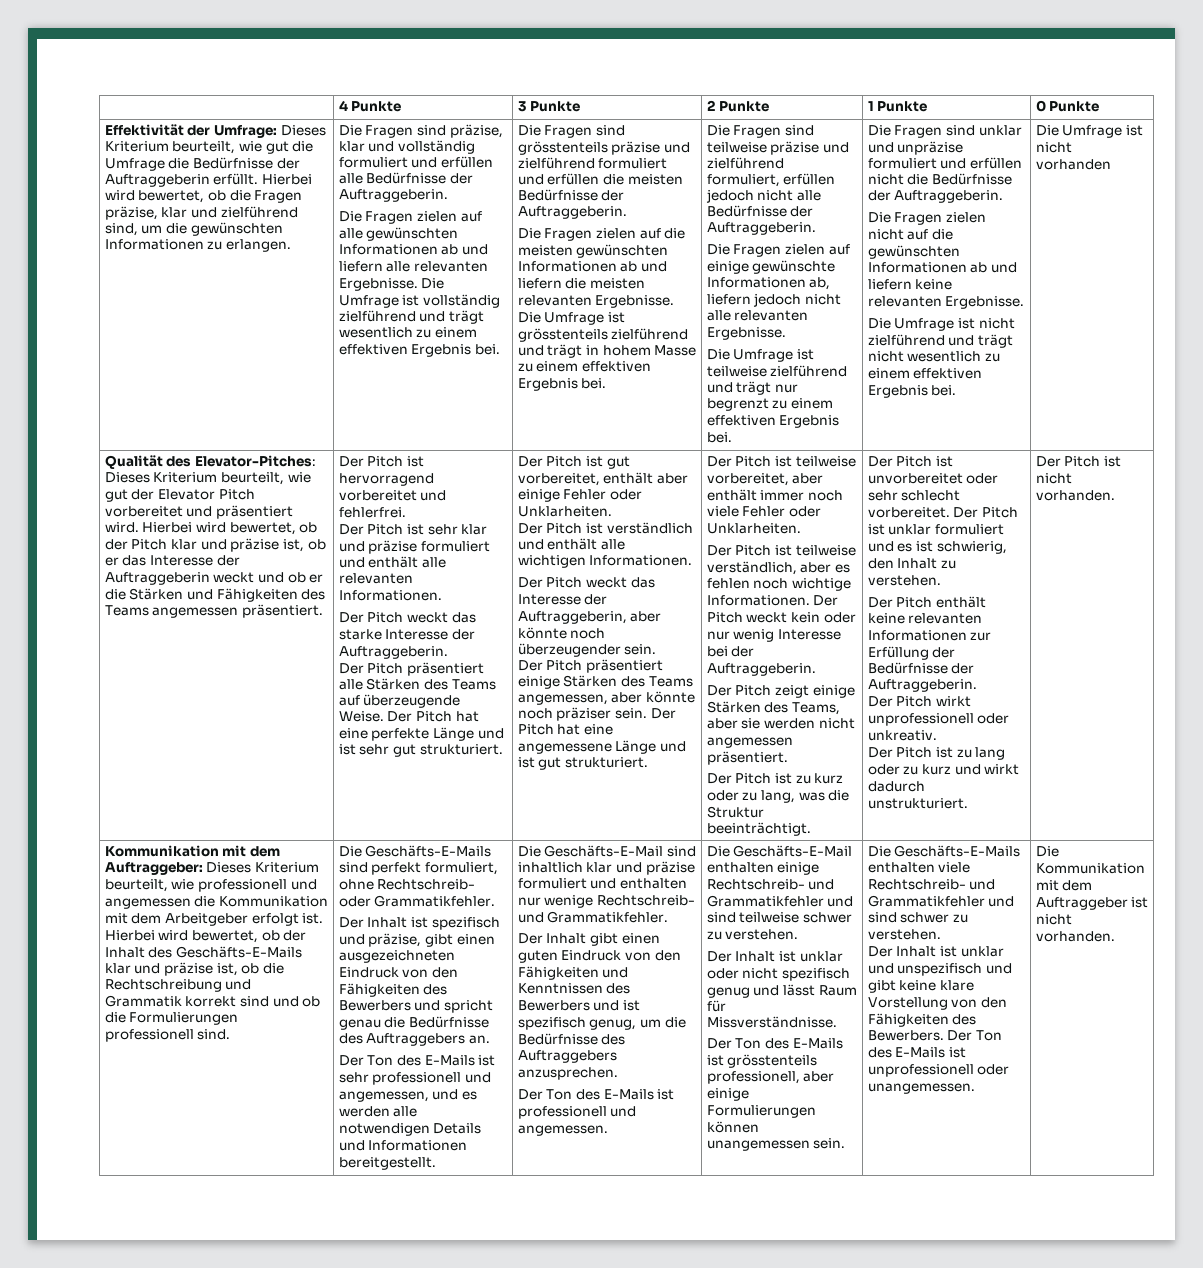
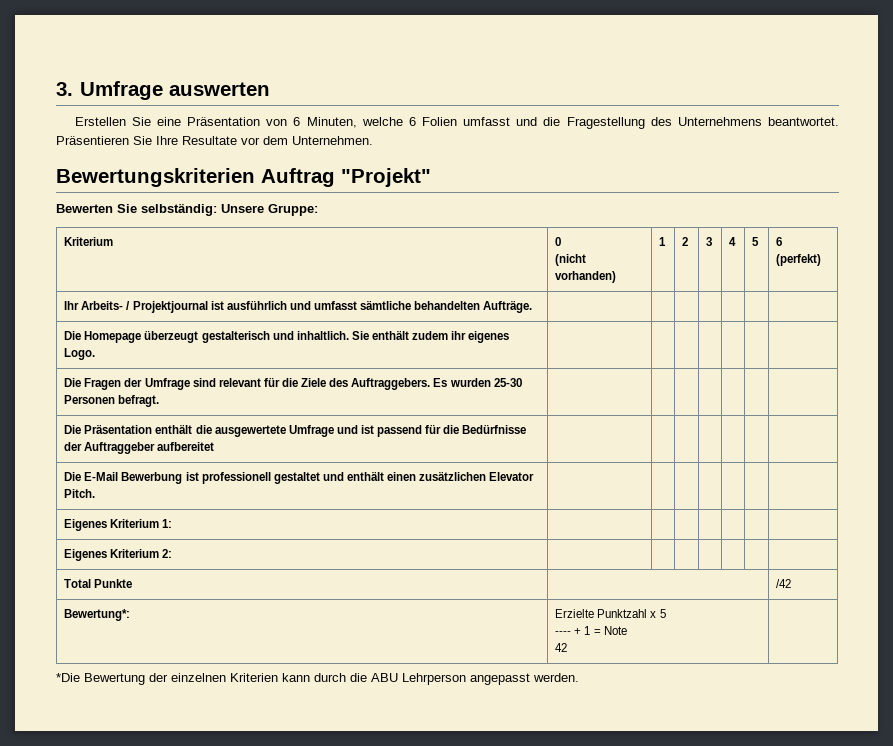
- | 4 Punkte | 3 Punkte | 2 Punkte | 1 Punkte | 0 Punkte
- Effektivität der Umfrage: Dieses Kriterium beurteilt, wie gut die Umfrage die Bedürfnisse der Auftraggeberin erfüllt. Hierbei wird bewertet, ob die Fragen präzise, klar und zielführend sind, um die gewünschten Informationen zu erlangen. | Die Fragen sind präzise, klar und vollständig formuliert und erfüllen alle Bedürfnisse der Auftraggeberin.
- Die Fragen zielen auf alle gewünschten Informationen ab und liefern alle relevanten Ergebnisse. Die Umfrage ist vollständig zielführend und trägt wesentlich zu einem effektiven Ergebnis bei. | Die Fragen sind grösstenteils präzise und zielführend formuliert und erfüllen die meisten Bedürfnisse der Auftraggeberin.
- Die Fragen zielen auf die meisten gewünschten Informationen ab und liefern die meisten relevanten Ergebnisse. Die Umfrage ist grösstenteils zielführend und trägt in hohem Masse zu einem effektiven Ergebnis bei. | Die Fragen sind teilweise präzise und zielführend formuliert, erfüllen jedoch nicht alle Bedürfnisse der Auftraggeberin.
- Die Fragen zielen auf einige gewünschte Informationen ab, liefern jedoch nicht alle relevanten Ergebnisse.
- Die Umfrage ist teilweise zielführend und trägt nur begrenzt zu einem effektiven Ergebnis bei. | Die Fragen sind unklar und unpräzise formuliert und erfüllen nicht die Bedürfnisse der Auftraggeberin.
- Die Fragen zielen nicht auf die gewünschten Informationen ab und liefern keine relevanten Ergebnisse.
- Die Umfrage ist nicht zielführend und trägt nicht wesentlich zu einem effektiven Ergebnis bei. | Die Umfrage ist nicht vorhanden
- Qualität des Elevator-Pitches: Dieses Kriterium beurteilt, wie gut der Elevator Pitch vorbereitet und präsentiert wird. Hierbei wird bewertet, ob der Pitch klar und präzise ist, ob er das Interesse der Auftraggeberin weckt und ob er die Stärken und Fähigkeiten des Teams angemessen präsentiert. | Der Pitch ist hervorragend vorbereitet und fehlerfrei.
- Der Pitch ist sehr klar und präzise formuliert und enthält alle relevanten Informationen.
- Der Pitch weckt das starke Interesse der Auftraggeberin.
- Der Pitch präsentiert alle Stärken des Teams auf überzeugende Weise. Der Pitch hat eine perfekte Länge und ist sehr gut strukturiert. | Der Pitch ist gut vorbereitet, enthält aber einige Fehler oder Unklarheiten.
- Der Pitch ist verständlich und enthält alle wichtigen Informationen.
- Der Pitch weckt das Interesse der Auftraggeberin, aber könnte noch überzeugender sein.
- Der Pitch präsentiert einige Stärken des Teams angemessen, aber könnte noch präziser sein. Der Pitch hat eine angemessene Länge und ist gut strukturiert. | Der Pitch ist teilweise vorbereitet, aber enthält immer noch viele Fehler oder Unklarheiten.
- Der Pitch ist teilweise verständlich, aber es fehlen noch wichtige Informationen. Der Pitch weckt kein oder nur wenig Interesse bei der Auftraggeberin.
- Der Pitch zeigt einige Stärken des Teams, aber sie werden nicht angemessen präsentiert.
- Der Pitch ist zu kurz oder zu lang, was die Struktur beeinträchtigt. | Der Pitch ist unvorbereitet oder sehr schlecht vorbereitet. Der Pitch ist unklar formuliert und es ist schwierig, den Inhalt zu verstehen.
- Der Pitch enthält keine relevanten Informationen zur Erfüllung der Bedürfnisse der Auftraggeberin.
- Der Pitch wirkt unprofessionell oder unkreativ.
- Der Pitch ist zu lang oder zu kurz und wirkt dadurch unstrukturiert. | Der Pitch ist nicht vorhanden.
- Kommunikation mit dem Auftraggeber: Dieses Kriterium beurteilt, wie professionell und angemessen die Kommunikation mit dem Arbeitgeber erfolgt ist. Hierbei wird bewertet, ob der Inhalt des Geschäfts-E-Mails klar und präzise ist, ob die Rechtschreibung und Grammatik korrekt sind und ob die Formulierungen professionell sind. | Die Geschäfts-E-Mails sind perfekt formuliert, ohne Rechtschreib- oder Grammatikfehler.
- Der Inhalt ist spezifisch und präzise, gibt einen ausgezeichneten Eindruck von den Fähigkeiten des Bewerbers und spricht genau die Bedürfnisse des Auftraggebers an.
- Der Ton des E-Mails ist sehr professionell und angemessen, und es werden alle notwendigen Details und Informationen bereitgestellt. | Die Geschäfts-E-Mail sind inhaltlich klar und präzise formuliert und enthalten nur wenige Rechtschreib- und Grammatikfehler.
- Der Inhalt gibt einen guten Eindruck von den Fähigkeiten und Kenntnissen des Bewerbers und ist spezifisch genug, um die Bedürfnisse des Auftraggebers anzusprechen.
- Der Ton des E-Mails ist professionell und angemessen. | Die Geschäfts-E-Mail enthalten einige Rechtschreib- und Grammatikfehler und sind teilweise schwer zu verstehen.
- Der Inhalt ist unklar oder nicht spezifisch genug und lässt Raum für Missverständnisse.
- Der Ton des E-Mails ist grösstenteils professionell, aber einige Formulierungen können unangemessen sein. | Die Geschäfts-E-Mails enthalten viele Rechtschreib- und Grammatikfehler und sind schwer zu verstehen.
- Der Inhalt ist unklar und unspezifisch und gibt keine klare Vorstellung von den Fähigkeiten des Bewerbers. Der Ton des E-Mails ist unprofessionell oder unangemessen. | Die Kommunikation mit dem Auftraggeber ist nicht vorhanden.
+ 3. Umfrage auswerten
+ Erstellen Sie eine Präsentation von 6 Minuten, welche 6 Folien umfasst und die Fragestellung des Unternehmens beantwortet. Präsentieren Sie Ihre Resultate vor dem Unternehmen.
+ Bewertungskriterien Auftrag "Projekt"
+ Bewerten Sie selbständig: Unsere Gruppe:
+ Kriterium | 0
+ (nicht vorhanden) | 1 | 2 | 3 | 4 | 5 | 6 (perfekt)
+ Ihr Arbeits- / Projektjournal ist ausführlich und umfasst sämtliche behandelten Aufträge. | | | | | | |
+ Die Homepage überzeugt gestalterisch und inhaltlich. Sie enthält zudem ihr eigenes Logo. | | | | | | |
+ Die Fragen der Umfrage sind relevant für die Ziele des Auftraggebers. Es wurden 25-30 Personen befragt. | | | | | | |
+ Die Präsentation enthält die ausgewertete Umfrage und ist passend für die Bedürfnisse der Auftraggeber aufbereitet | | | | | | |
+ Die E-Mail Bewerbung ist professionell gestaltet und enthält einen zusätzlichen Elevator Pitch. | | | | | | |
+ Eigenes Kriterium 1: | | | | | | |
+ Eigenes Kriterium 2: | | | | | | |
+ Total Punkte | | /42
+ Bewertung*: | Erzielte Punktzahl x 5
+ ---- + 1 = Note
+ 42 |
+ *Die Bewertung der einzelnen Kriterien kann durch die ABU Lehrperson angepasst werden.

